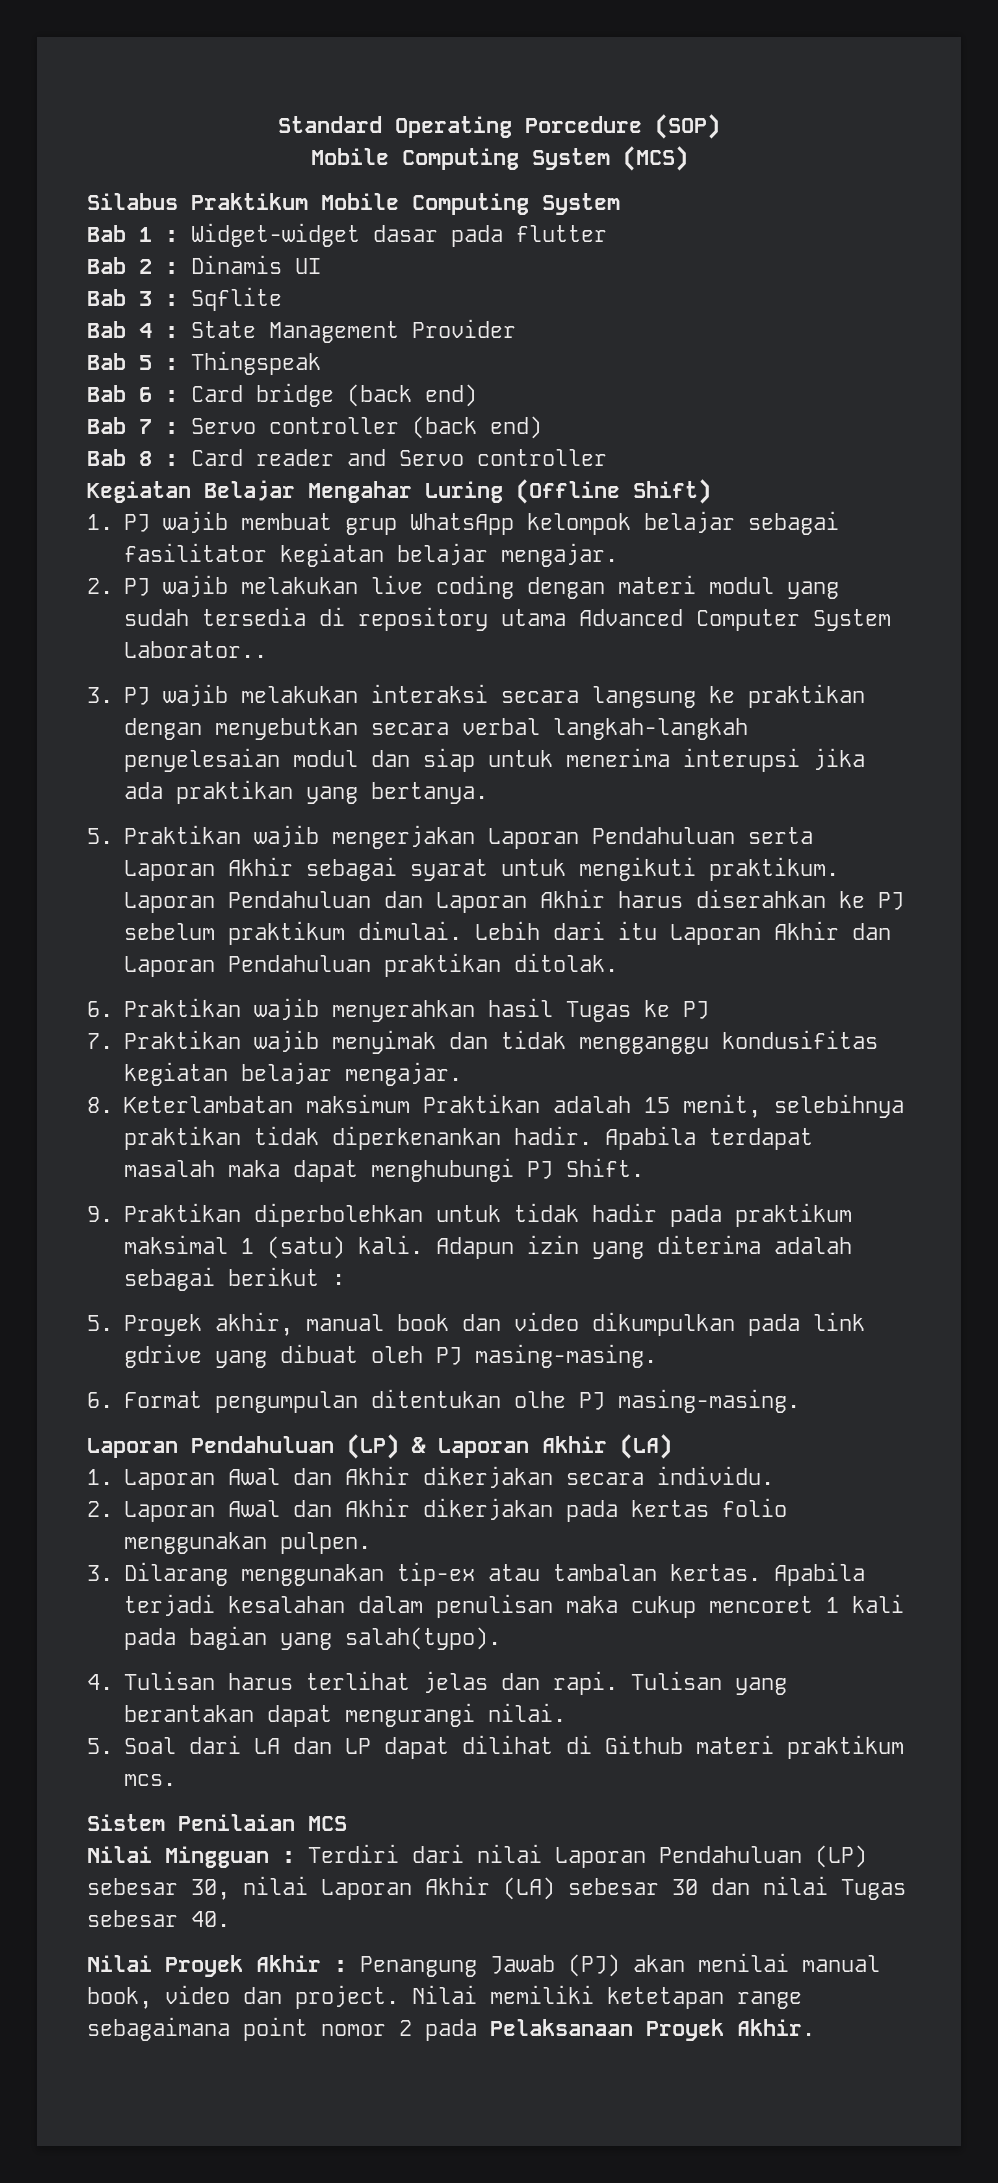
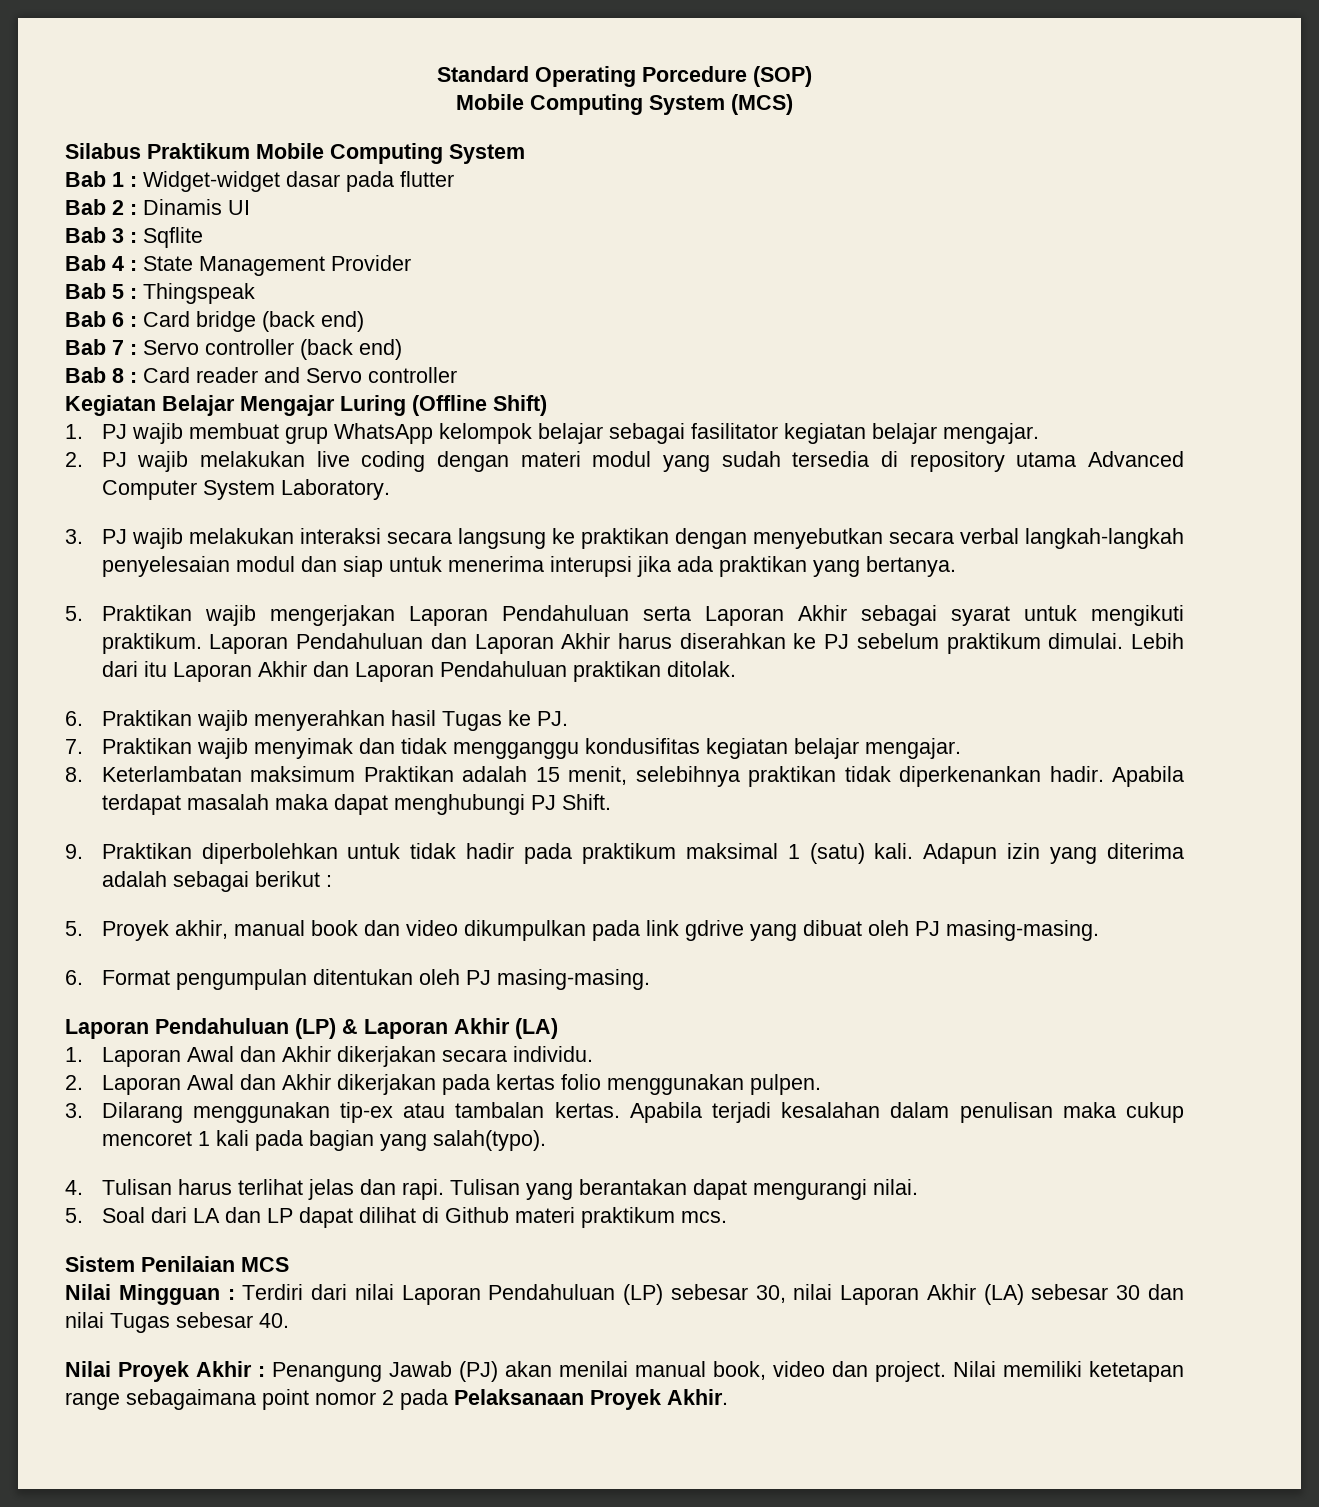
- Kegiatan Belajar Mengahar Luring (Offline Shift)
+ Kegiatan Belajar Mengajar Luring (Offline Shift)
- 2. PJ wajib melakukan live coding dengan materi modul yang sudah tersedia di repository utama Advanced Computer System Laborator..
+ 2. PJ wajib melakukan live coding dengan materi modul yang sudah tersedia di repository utama Advanced Computer System Laboratory.
- 6. Praktikan wajib menyerahkan hasil Tugas ke PJ
+ 6. Praktikan wajib menyerahkan hasil Tugas ke PJ.
- 6. Format pengumpulan ditentukan olhe PJ masing-masing.
+ 6. Format pengumpulan ditentukan oleh PJ masing-masing.

